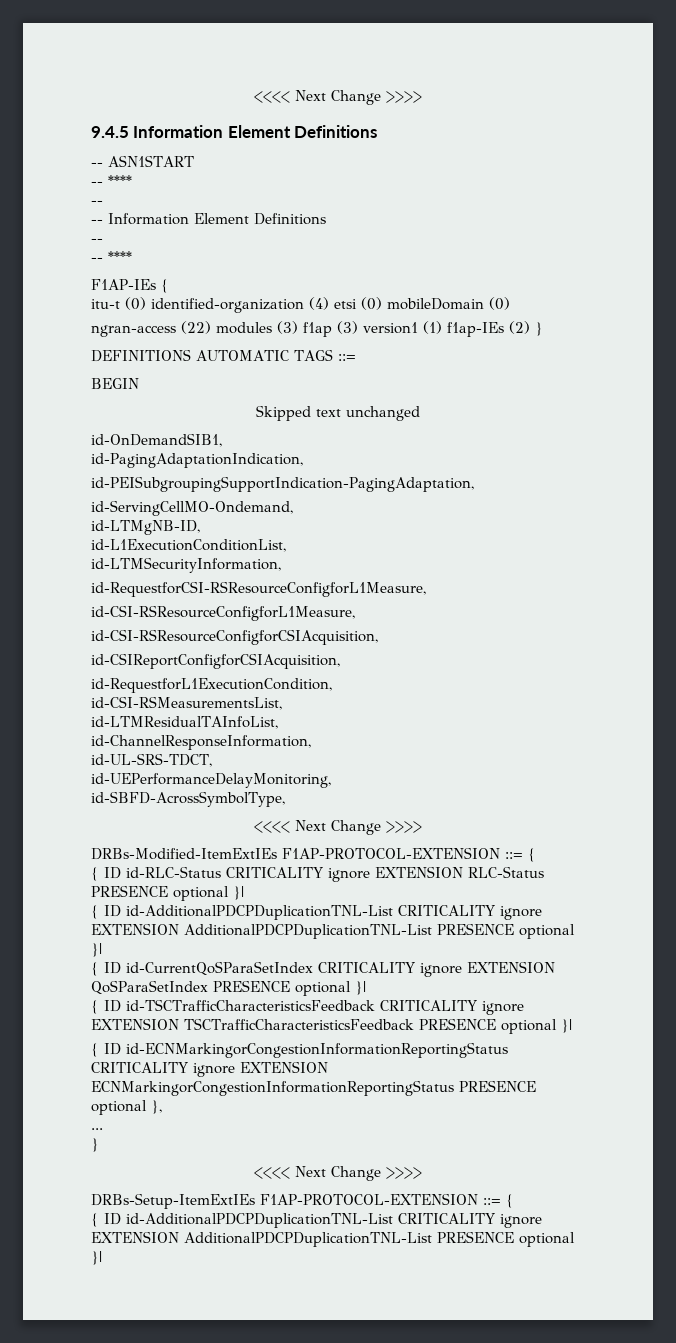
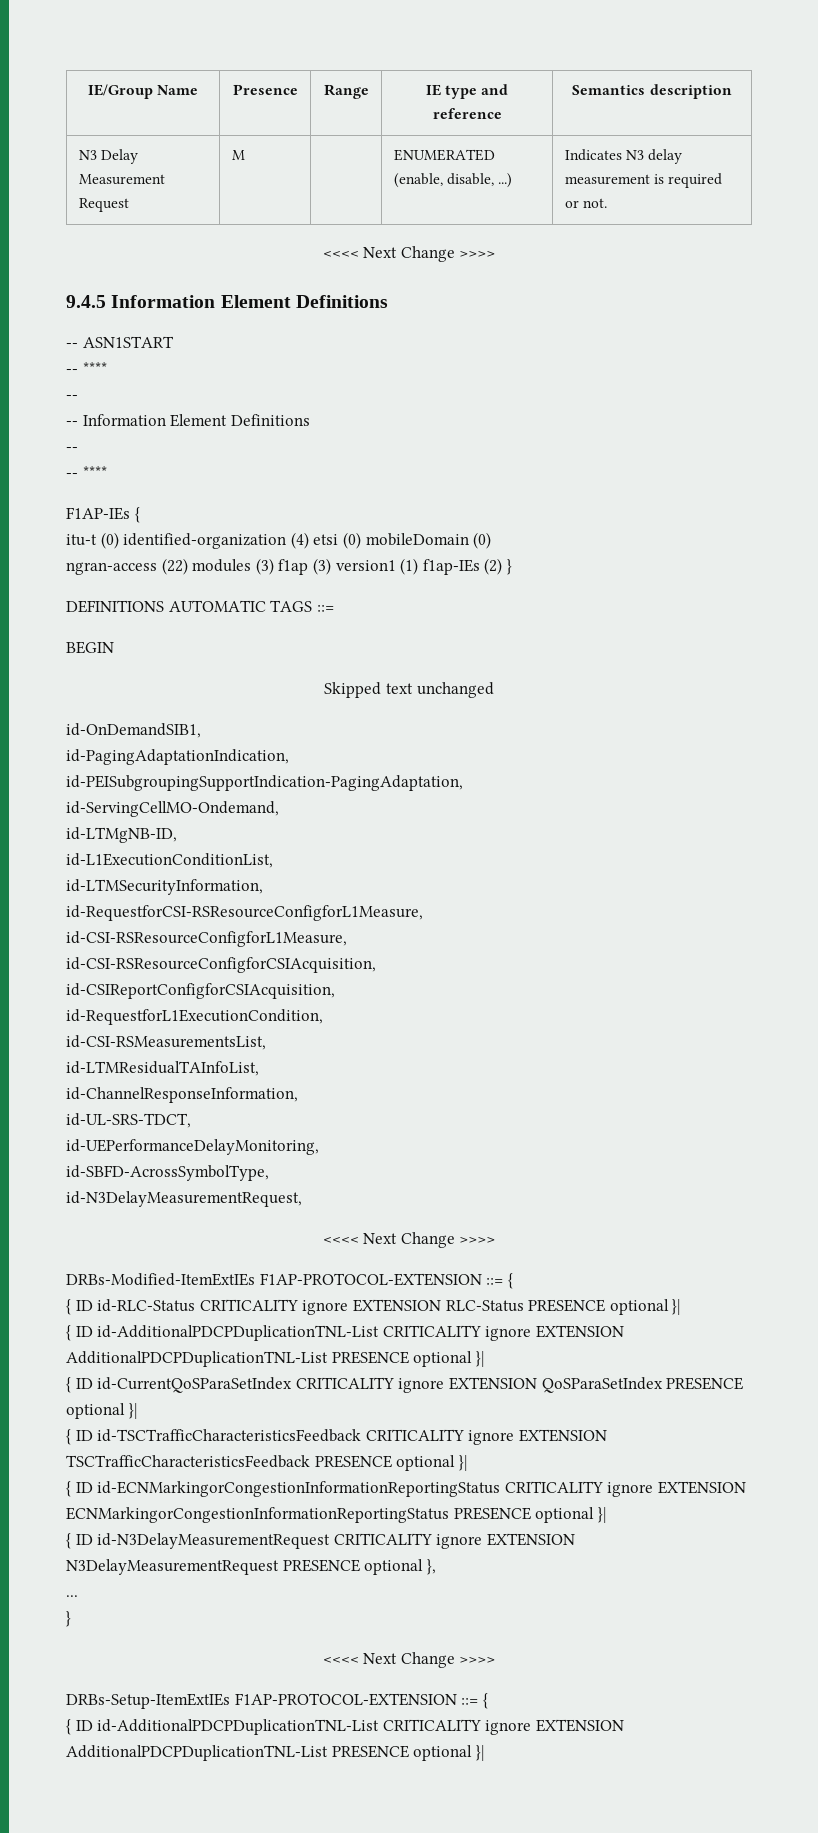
+ IE/Group Name | Presence | Range | IE type and reference | Semantics description
+ N3 Delay Measurement Request | M | | ENUMERATED (enable, disable, ...) | Indicates N3 delay measurement is required or not.
+ id-N3DelayMeasurementRequest,
- { ID id-ECNMarkingorCongestionInformationReportingStatus CRITICALITY ignore EXTENSION ECNMarkingorCongestionInformationReportingStatus PRESENCE optional },
+ { ID id-ECNMarkingorCongestionInformationReportingStatus CRITICALITY ignore EXTENSION ECNMarkingorCongestionInformationReportingStatus PRESENCE optional }|
+ { ID id-N3DelayMeasurementRequest CRITICALITY ignore EXTENSION N3DelayMeasurementRequest PRESENCE optional },

